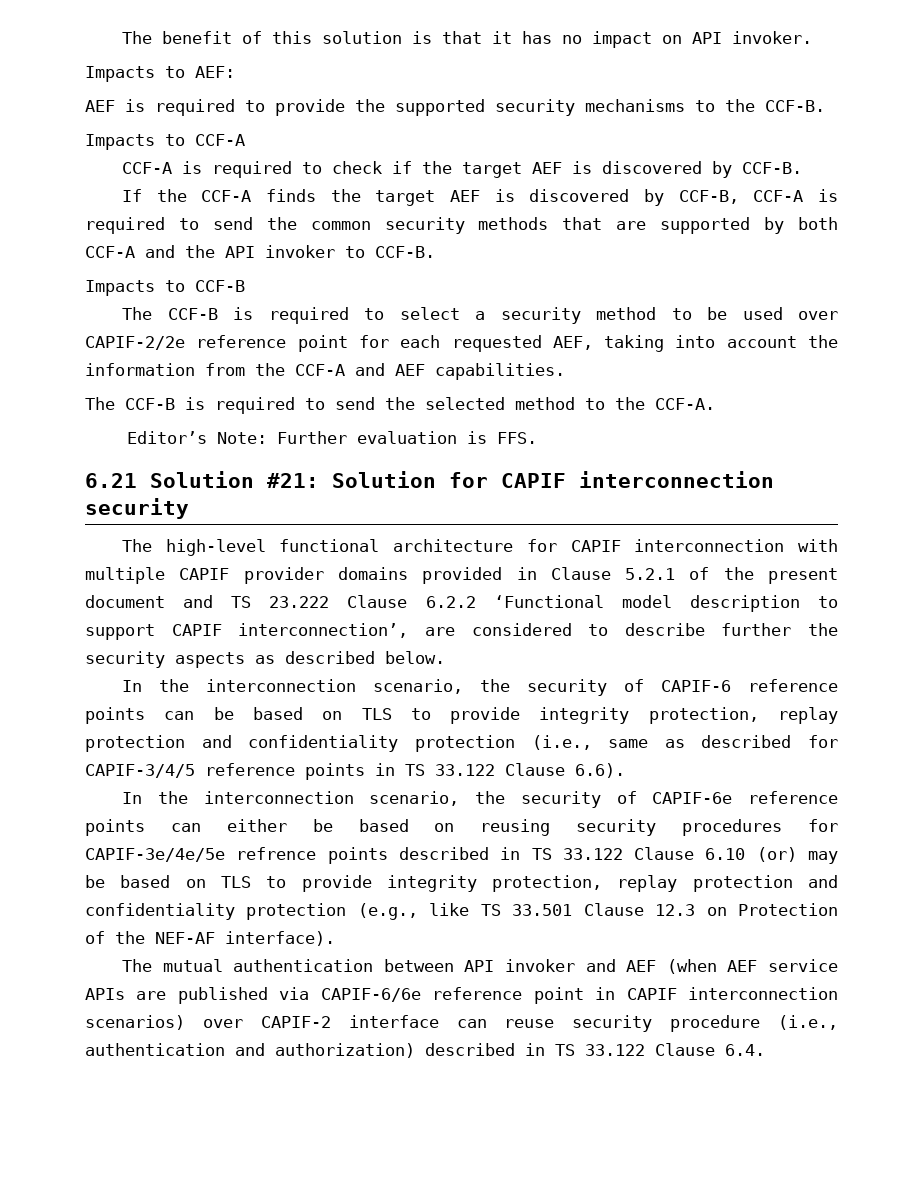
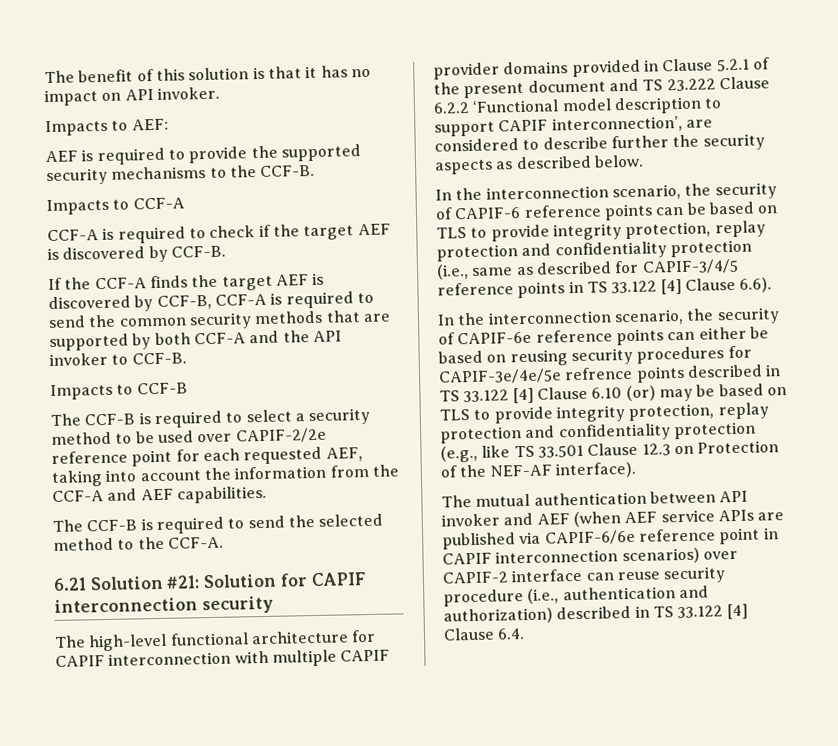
- Editor’s Note: Further evaluation is FFS.
- In the interconnection scenario, the security of CAPIF-6 reference points can be based on TLS to provide integrity protection, replay protection and confidentiality protection (i.e., same as described for CAPIF-3/4/5 reference points in TS 33.122 Clause 6.6).
+ In the interconnection scenario, the security of CAPIF-6 reference points can be based on TLS to provide integrity protection, replay protection and confidentiality protection (i.e., same as described for CAPIF-3/4/5 reference points in TS 33.122 [4] Clause 6.6).
- In the interconnection scenario, the security of CAPIF-6e reference points can either be based on reusing security procedures for CAPIF-3e/4e/5e refrence points described in TS 33.122 Clause 6.10 (or) may be based on TLS to provide integrity protection, replay protection and confidentiality protection (e.g., like TS 33.501 Clause 12.3 on Protection of the NEF-AF interface).
+ In the interconnection scenario, the security of CAPIF-6e reference points can either be based on reusing security procedures for CAPIF-3e/4e/5e refrence points described in TS 33.122 [4] Clause 6.10 (or) may be based on TLS to provide integrity protection, replay protection and confidentiality protection (e.g., like TS 33.501 Clause 12.3 on Protection of the NEF-AF interface).
- The mutual authentication between API invoker and AEF (when AEF service APIs are published via CAPIF-6/6e reference point in CAPIF interconnection scenarios) over CAPIF-2 interface can reuse security procedure (i.e., authentication and authorization) described in TS 33.122 Clause 6.4.
+ The mutual authentication between API invoker and AEF (when AEF service APIs are published via CAPIF-6/6e reference point in CAPIF interconnection scenarios) over CAPIF-2 interface can reuse security procedure (i.e., authentication and authorization) described in TS 33.122 [4] Clause 6.4.

